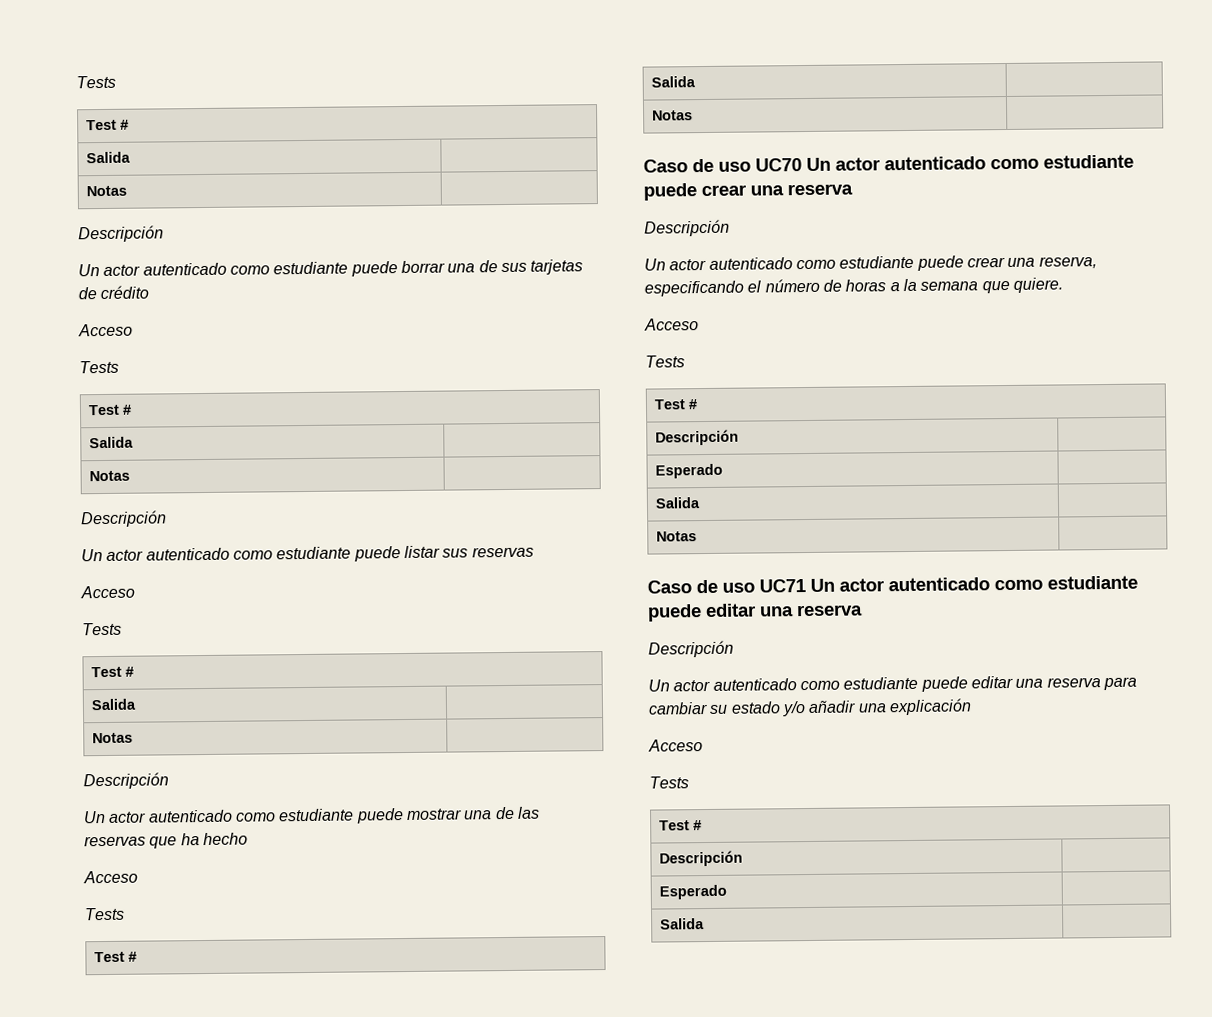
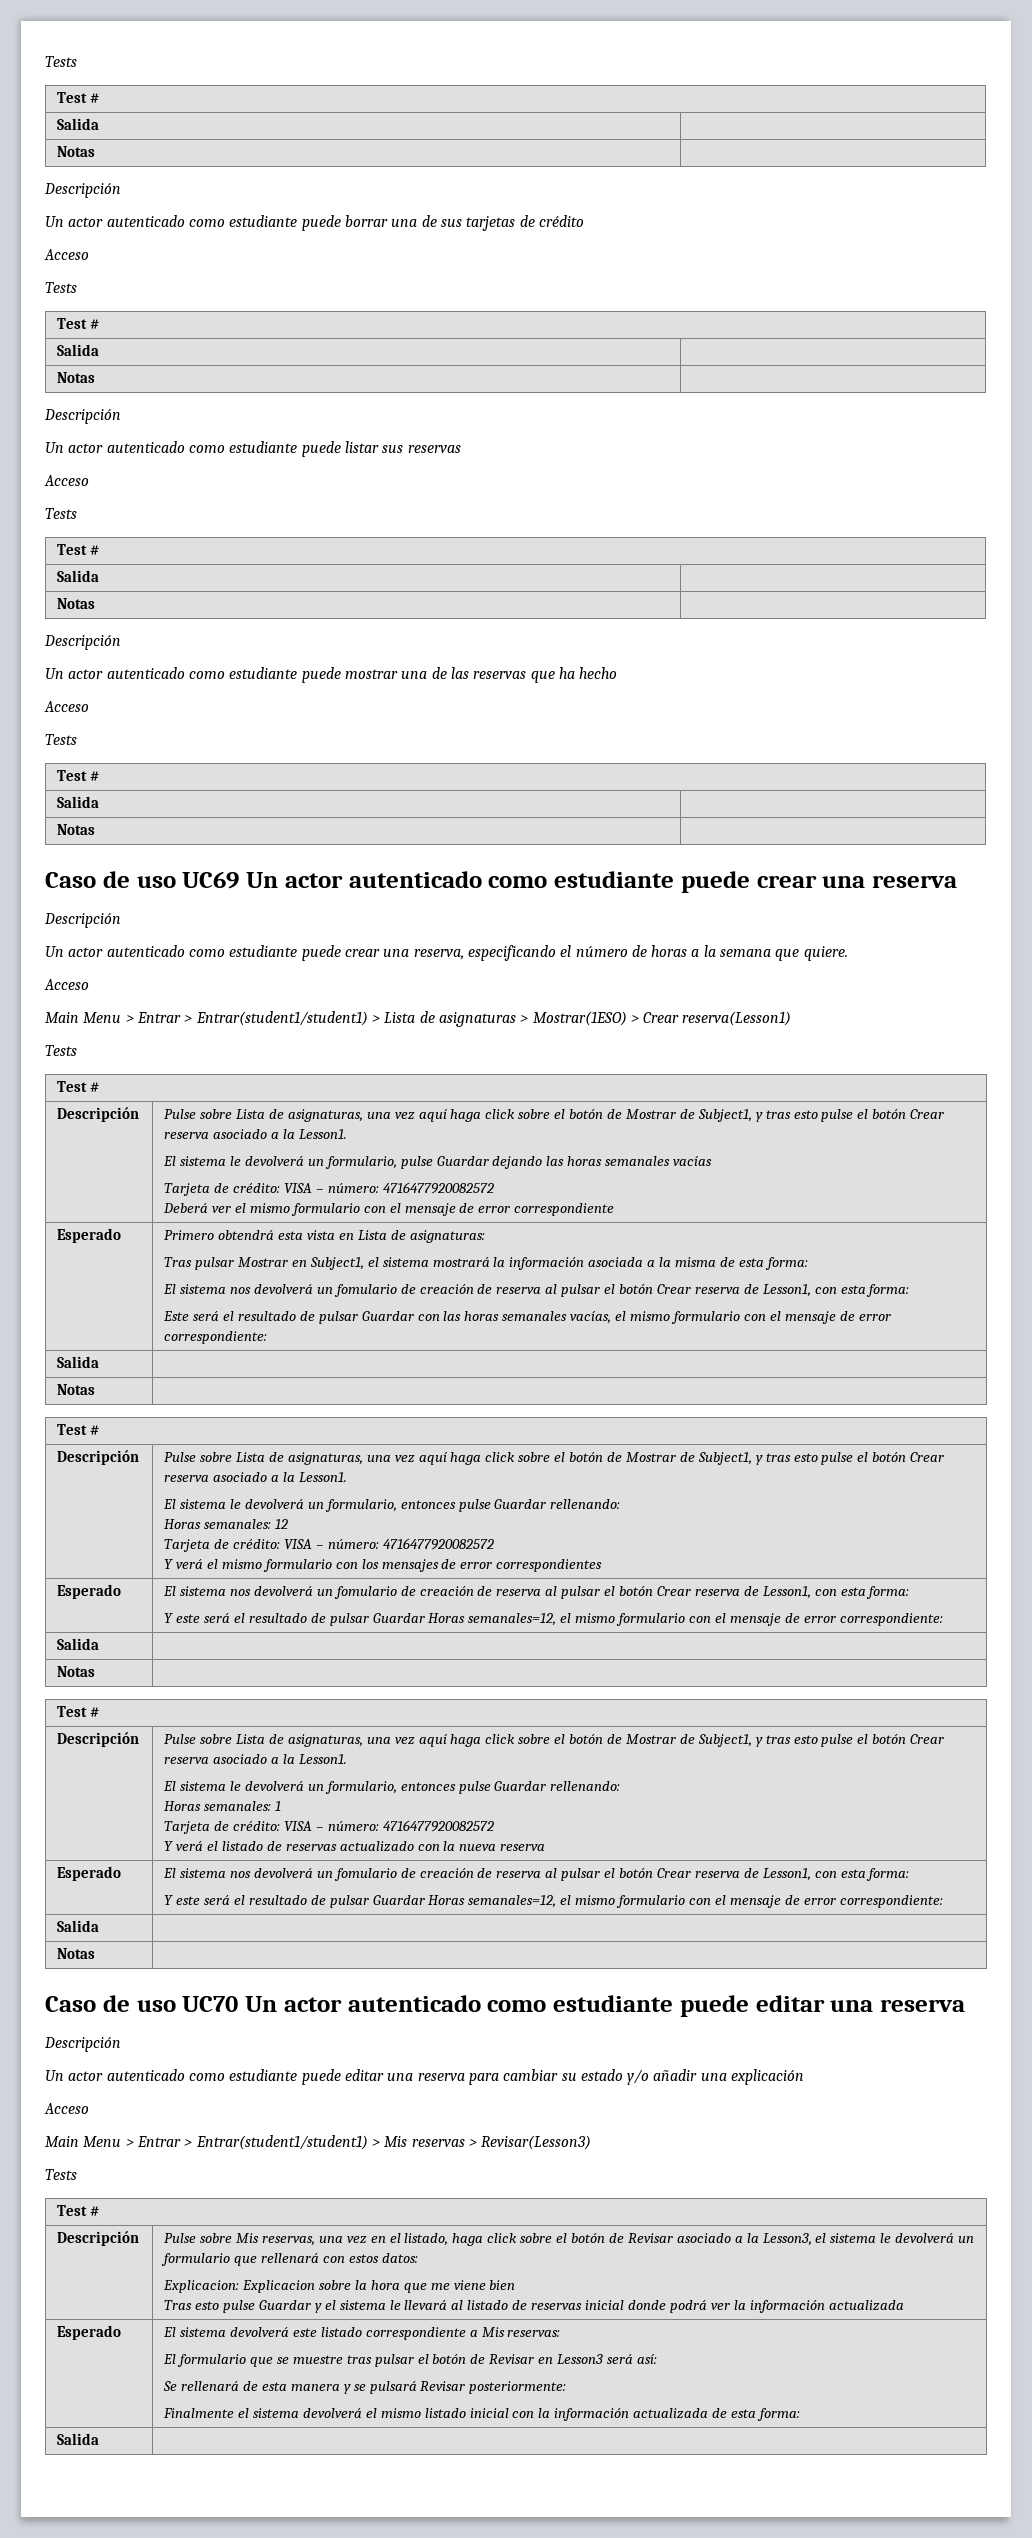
- Caso de uso UC70 Un actor autenticado como estudiante puede crear una reserva
+ Caso de uso UC69 Un actor autenticado como estudiante puede crear una reserva
  Un actor autenticado como estudiante puede crear una reserva, especificando el número de horas a la semana que quiere.
  Acceso
+ Main Menu > Entrar > Entrar(student1/student1) > Lista de asignaturas > Mostrar(1ESO) > Crear reserva(Lesson1)
  Tests
  Test #
- Descripción |
- Esperado |
+ Descripción | Pulse sobre Lista de asignaturas, una vez aquí haga click sobre el botón de Mostrar de Subject1, y tras esto pulse el botón Crear reserva asociado a la Lesson1.
+ El sistema le devolverá un formulario, pulse Guardar dejando las horas semanales vacías
+ Tarjeta de crédito: VISA – número: 4716477920082572
+ Deberá ver el mismo formulario con el mensaje de error correspondiente
+ Esperado | Primero obtendrá esta vista en Lista de asignaturas:
+ Tras pulsar Mostrar en Subject1, el sistema mostrará la información asociada a la misma de esta forma:
+ El sistema nos devolverá un fomulario de creación de reserva al pulsar el botón Crear reserva de Lesson1, con esta forma:
+ Este será el resultado de pulsar Guardar con las horas semanales vacías, el mismo formulario con el mensaje de error correspondiente:
  Salida |
  Notas |
- Caso de uso UC71 Un actor autenticado como estudiante puede editar una reserva
+ Test #
+ Descripción | Pulse sobre Lista de asignaturas, una vez aquí haga click sobre el botón de Mostrar de Subject1, y tras esto pulse el botón Crear reserva asociado a la Lesson1.
+ El sistema le devolverá un formulario, entonces pulse Guardar rellenando:
+ Horas semanales: 12
+ Tarjeta de crédito: VISA – número: 4716477920082572
+ Y verá el mismo formulario con los mensajes de error correspondientes
+ Esperado | El sistema nos devolverá un fomulario de creación de reserva al pulsar el botón Crear reserva de Lesson1, con esta forma:
+ Y este será el resultado de pulsar Guardar Horas semanales=12, el mismo formulario con el mensaje de error correspondiente:
+ Salida |
+ Notas |
+ Test #
+ Descripción | Pulse sobre Lista de asignaturas, una vez aquí haga click sobre el botón de Mostrar de Subject1, y tras esto pulse el botón Crear reserva asociado a la Lesson1.
+ El sistema le devolverá un formulario, entonces pulse Guardar rellenando:
+ Horas semanales: 1
+ Tarjeta de crédito: VISA – número: 4716477920082572
+ Y verá el listado de reservas actualizado con la nueva reserva
+ Esperado | El sistema nos devolverá un fomulario de creación de reserva al pulsar el botón Crear reserva de Lesson1, con esta forma:
+ Y este será el resultado de pulsar Guardar Horas semanales=12, el mismo formulario con el mensaje de error correspondiente:
+ Salida |
+ Notas |
+ Caso de uso UC70 Un actor autenticado como estudiante puede editar una reserva
  Un actor autenticado como estudiante puede editar una reserva para cambiar su estado y/o añadir una explicación
  Acceso
+ Main Menu > Entrar > Entrar(student1/student1) > Mis reservas > Revisar(Lesson3)
  Tests
  Test #
- Descripción |
- Esperado |
+ Descripción | Pulse sobre Mis reservas, una vez en el listado, haga click sobre el botón de Revisar asociado a la Lesson3, el sistema le devolverá un formulario que rellenará con estos datos:
+ Explicacion: Explicacion sobre la hora que me viene bien
+ Tras esto pulse Guardar y el sistema le llevará al listado de reservas inicial donde podrá ver la información actualizada
+ Esperado | El sistema devolverá este listado correspondiente a Mis reservas:
+ El formulario que se muestre tras pulsar el botón de Revisar en Lesson3 será así:
+ Se rellenará de esta manera y se pulsará Revisar posteriormente:
+ Finalmente el sistema devolverá el mismo listado inicial con la información actualizada de esta forma:

